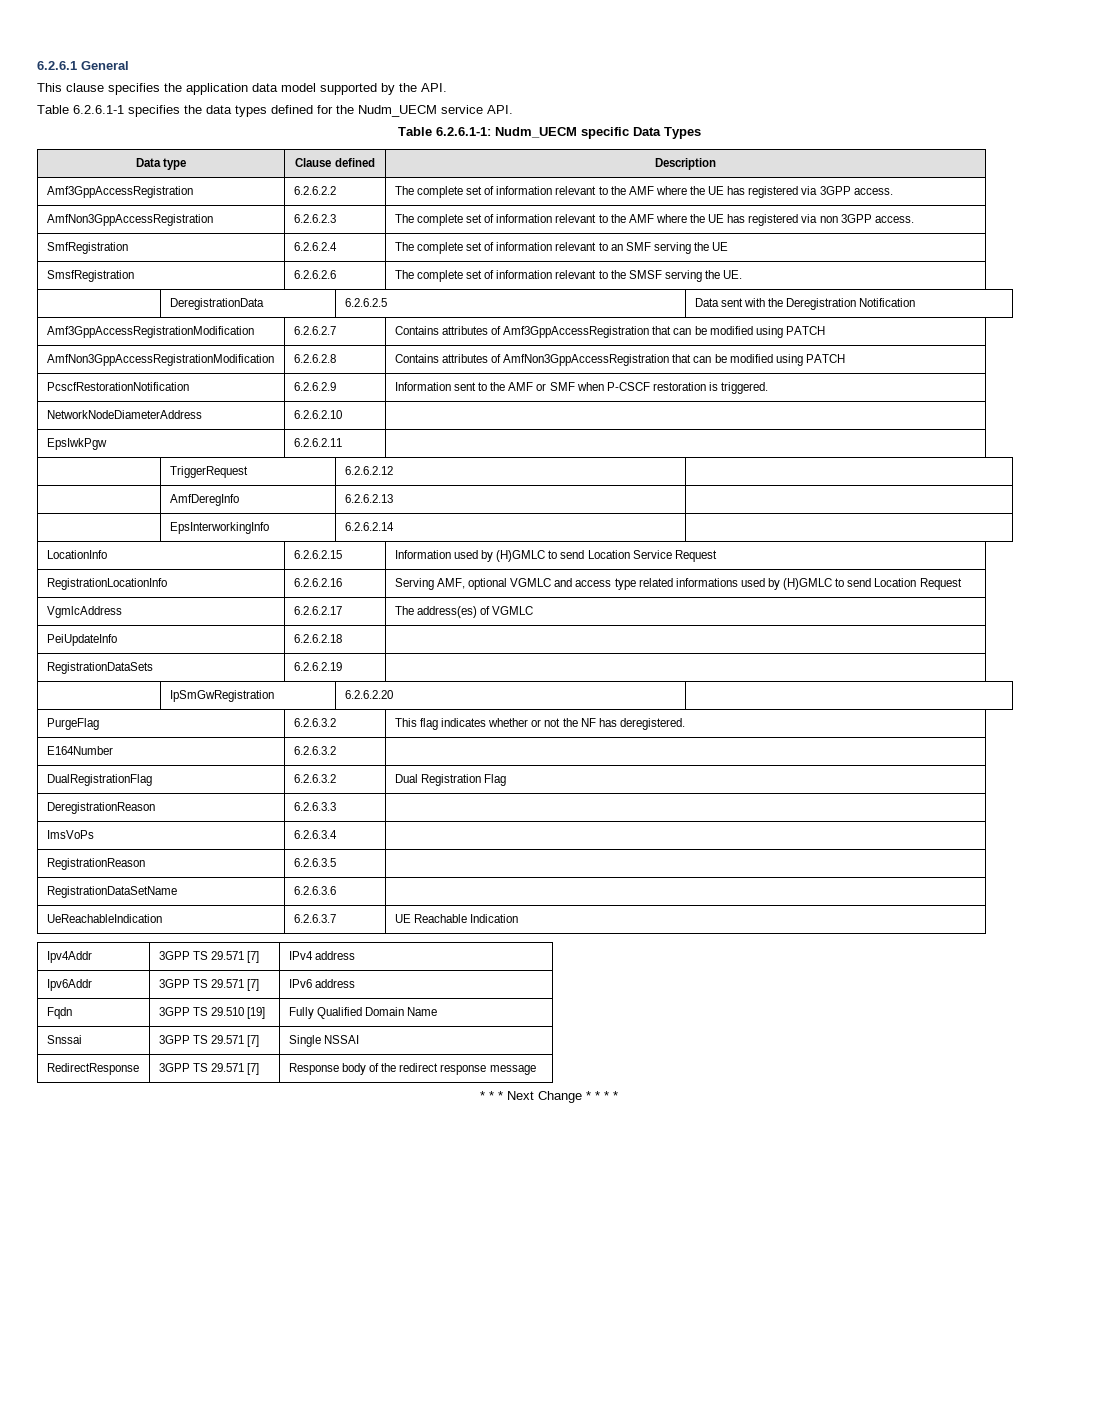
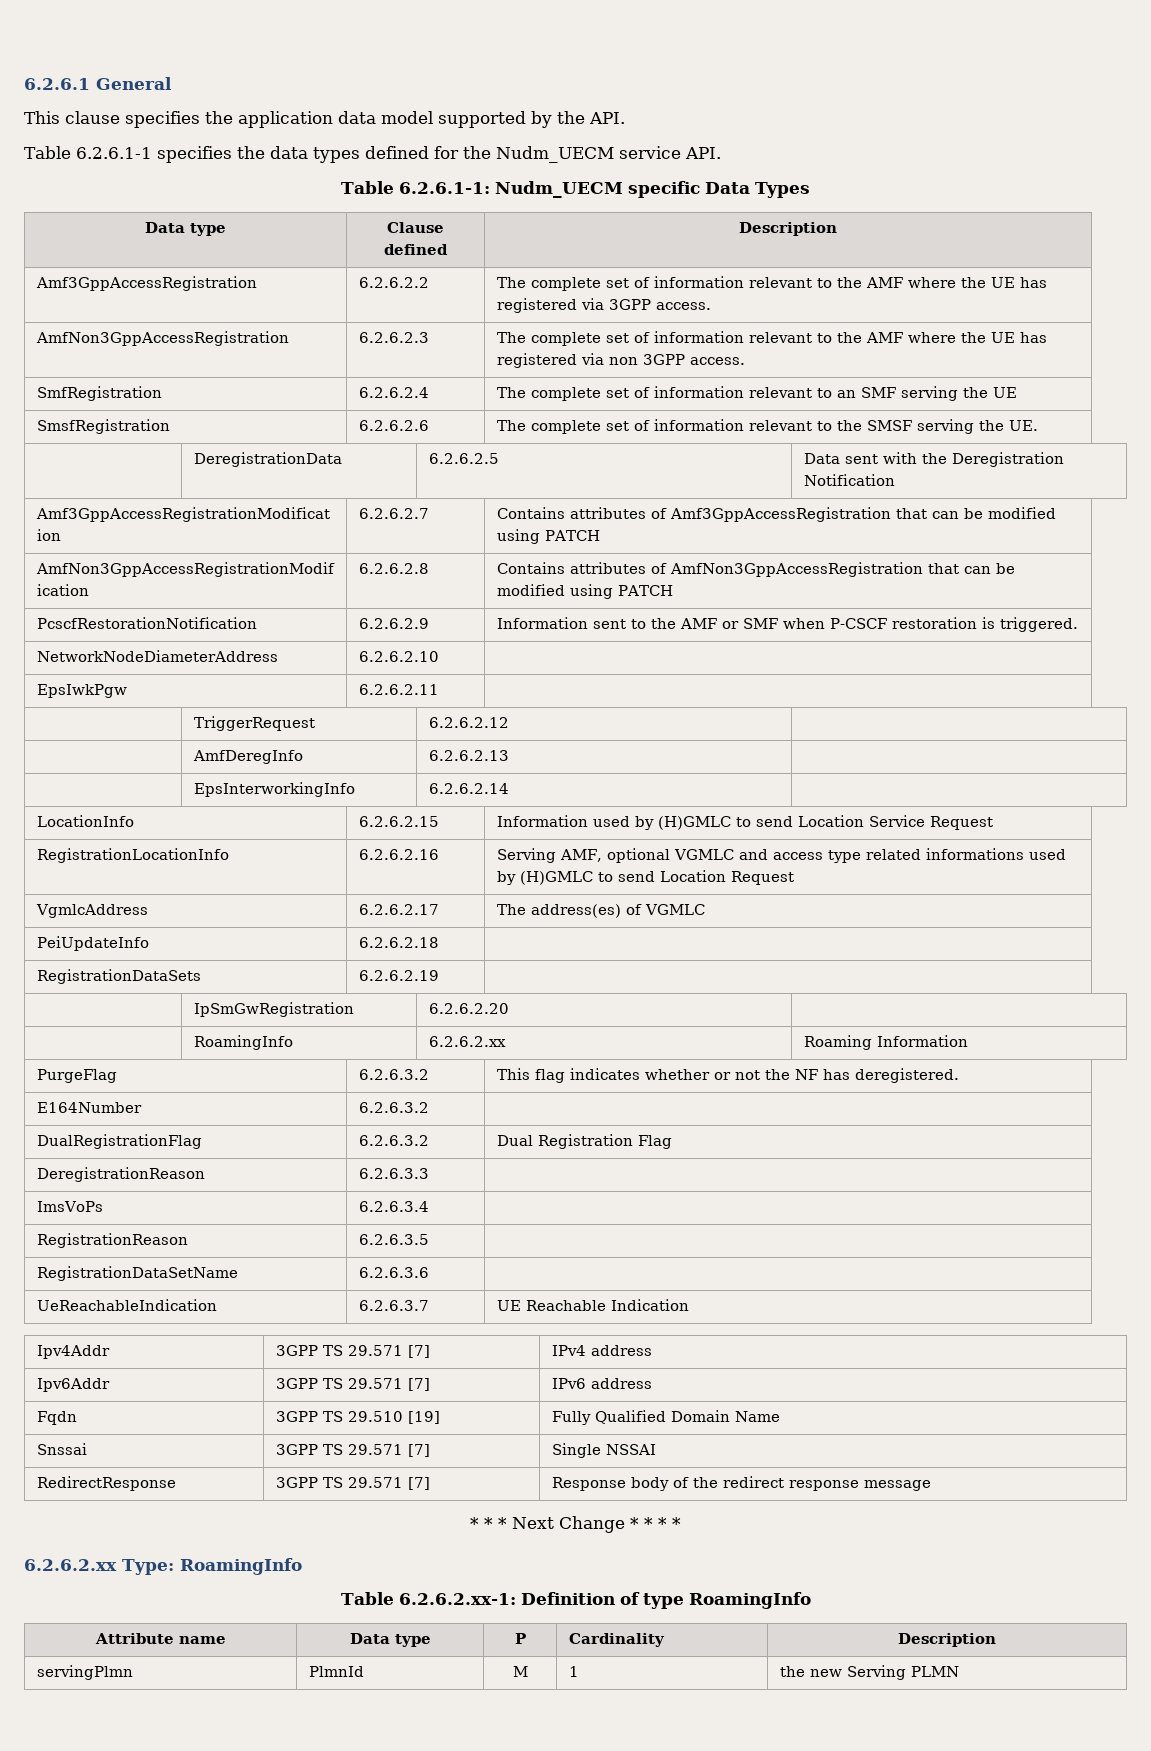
+ | RoamingInfo | 6.2.6.2.xx | Roaming Information
+ 6.2.6.2.xx Type: RoamingInfo
+ Table 6.2.6.2.xx-1: Definition of type RoamingInfo
+ Attribute name | Data type | P | Cardinality | Description
+ servingPlmn | PlmnId | M | 1 | the new Serving PLMN

